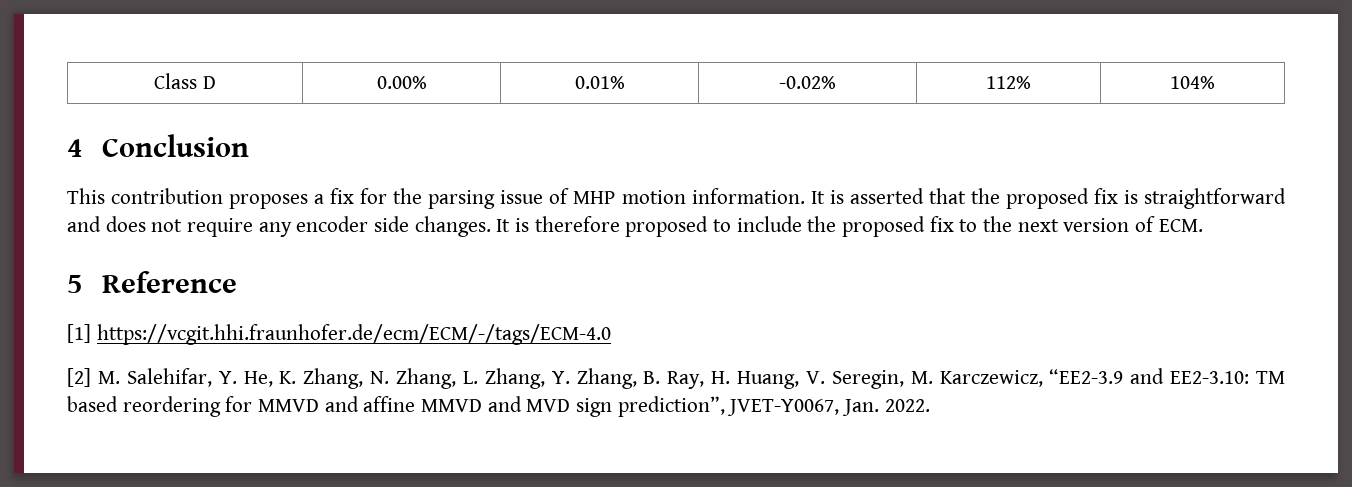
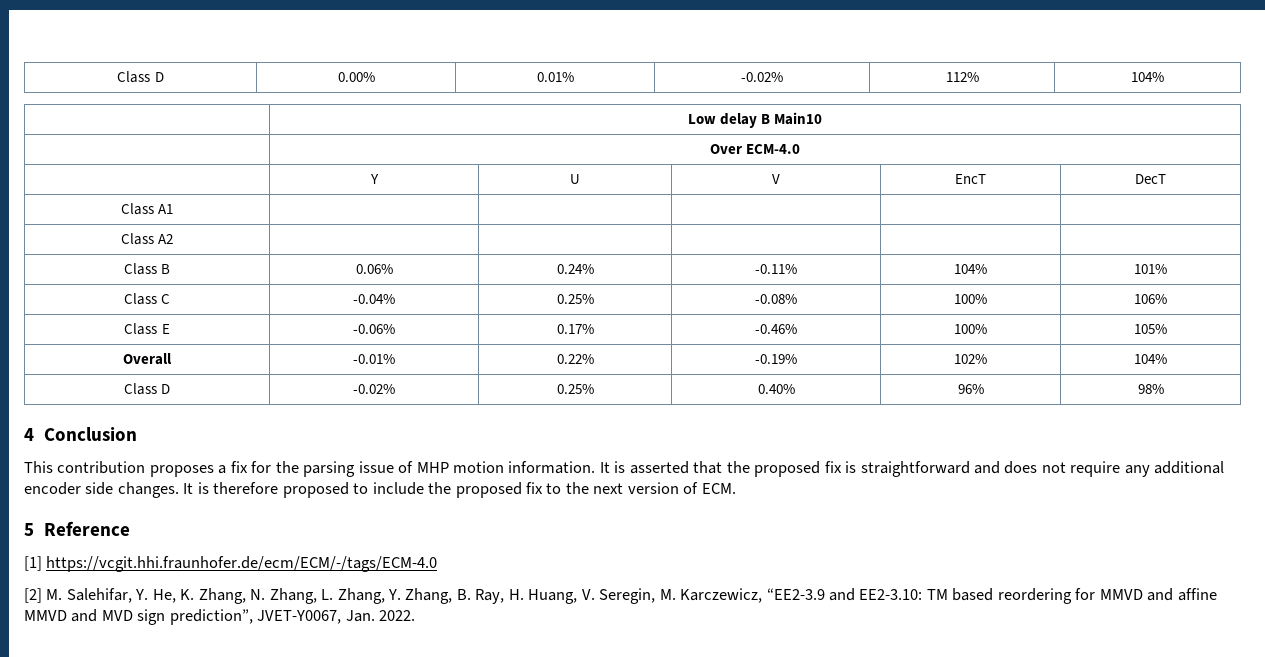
+ | Low delay B Main10
+ | Over ECM-4.0
+ | Y | U | V | EncT | DecT
+ Class A1 | | | | |
+ Class A2 | | | | |
+ Class B | 0.06% | 0.24% | -0.11% | 104% | 101%
+ Class C | -0.04% | 0.25% | -0.08% | 100% | 106%
+ Class E | -0.06% | 0.17% | -0.46% | 100% | 105%
+ Overall | -0.01% | 0.22% | -0.19% | 102% | 104%
+ Class D | -0.02% | 0.25% | 0.40% | 96% | 98%
- It is asserted that the proposed fix is straightforward and does not require any encoder side changes.
+ It is asserted that the proposed fix is straightforward and does not require any additional encoder side changes.

